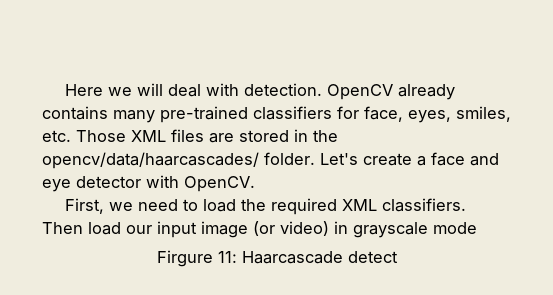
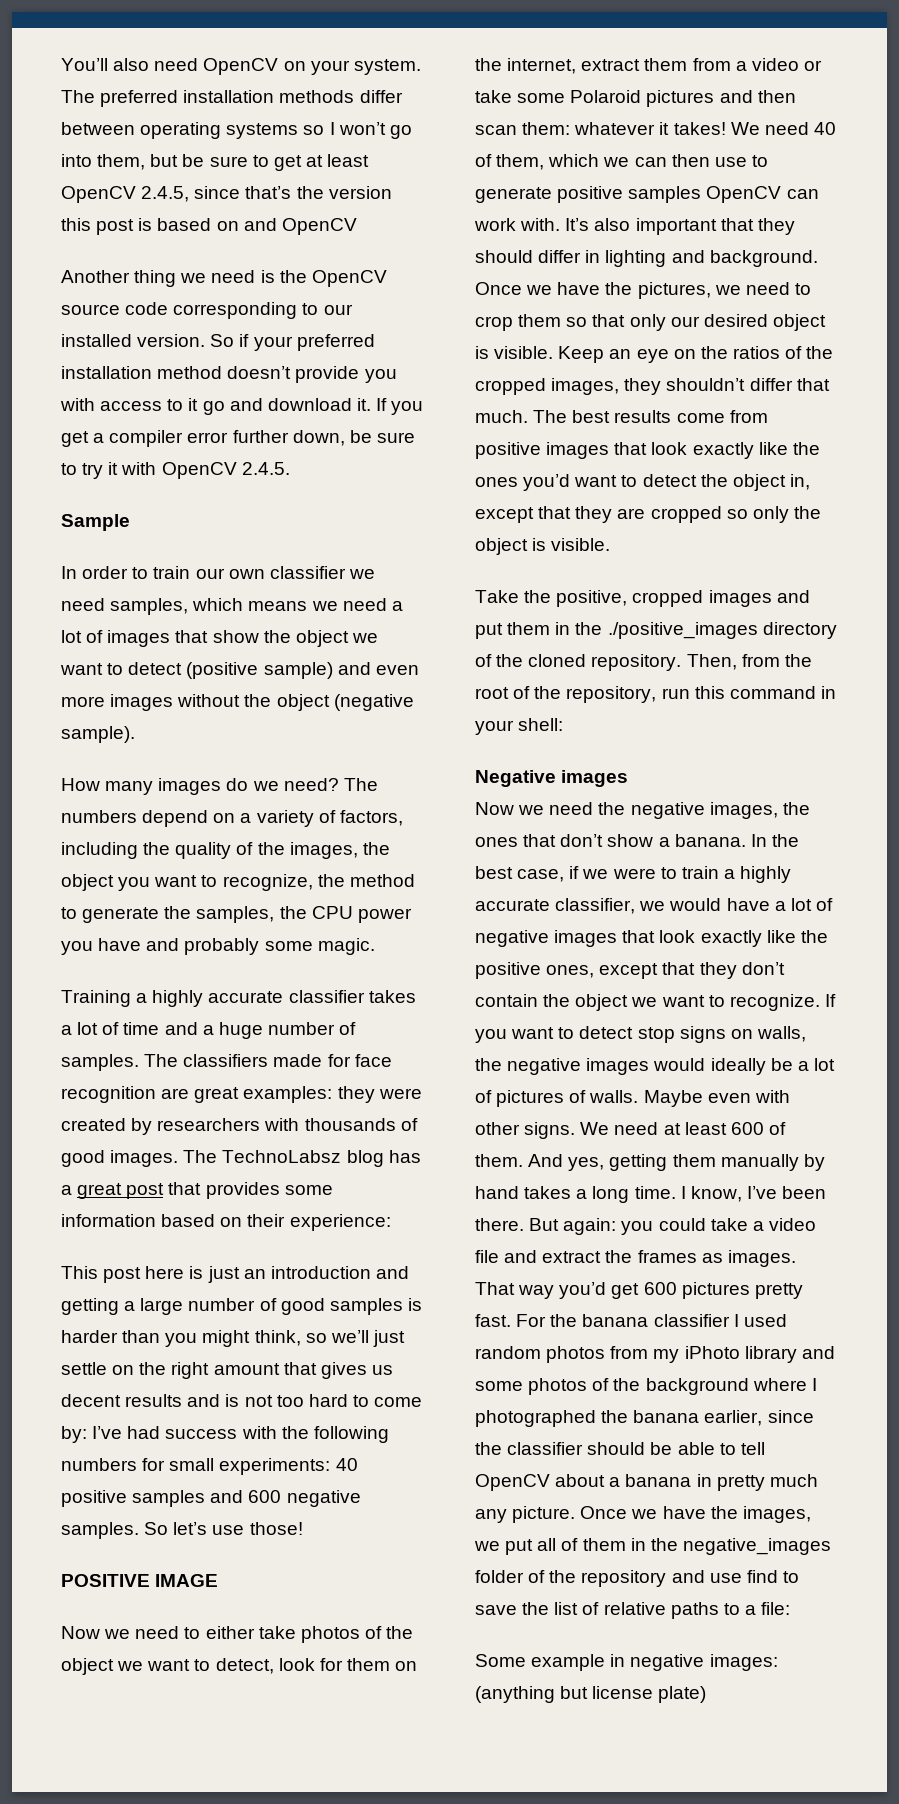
- Here we will deal with detection. OpenCV already contains many pre-trained classifiers for face, eyes, smiles, etc. Those XML files are stored in the opencv/data/haarcascades/ folder. Let's create a face and eye detector with OpenCV.
- First, we need to load the required XML classifiers. Then load our input image (or video) in grayscale mode
- Firgure 11: Haarcascade detect
+ You’ll also need OpenCV on your system. The preferred installation methods differ between operating systems so I won’t go into them, but be sure to get at least OpenCV 2.4.5, since that’s the version this post is based on and OpenCV
+ Another thing we need is the OpenCV source code corresponding to our installed version. So if your preferred installation method doesn’t provide you with access to it go and download it. If you get a compiler error further down, be sure to try it with OpenCV 2.4.5.
+ Sample
+ In order to train our own classifier we need samples, which means we need a lot of images that show the object we want to detect (positive sample) and even more images without the object (negative sample).
+ How many images do we need? The numbers depend on a variety of factors, including the quality of the images, the object you want to recognize, the method to generate the samples, the CPU power you have and probably some magic.
+ Training a highly accurate classifier takes a lot of time and a huge number of samples. The classifiers made for face recognition are great examples: they were created by researchers with thousands of good images. The TechnoLabsz blog has a great post that provides some information based on their experience:
+ This post here is just an introduction and getting a large number of good samples is harder than you might think, so we’ll just settle on the right amount that gives us decent results and is not too hard to come by: I’ve had success with the following numbers for small experiments: 40 positive samples and 600 negative samples. So let’s use those!
+ POSITIVE IMAGE
+ Now we need to either take photos of the object we want to detect, look for them on the internet, extract them from a video or take some Polaroid pictures and then scan them: whatever it takes! We need 40 of them, which we can then use to generate positive samples OpenCV can work with. It’s also important that they should differ in lighting and background. Once we have the pictures, we need to crop them so that only our desired object is visible. Keep an eye on the ratios of the cropped images, they shouldn’t differ that much. The best results come from positive images that look exactly like the ones you’d want to detect the object in, except that they are cropped so only the object is visible.
+ Take the positive, cropped images and put them in the ./positive_images directory of the cloned repository. Then, from the root of the repository, run this command in your shell:
+ Negative images
+ Now we need the negative images, the ones that don’t show a banana. In the best case, if we were to train a highly accurate classifier, we would have a lot of negative images that look exactly like the positive ones, except that they don’t contain the object we want to recognize. If you want to detect stop signs on walls, the negative images would ideally be a lot of pictures of walls. Maybe even with other signs. We need at least 600 of them. And yes, getting them manually by hand takes a long time. I know, I’ve been there. But again: you could take a video file and extract the frames as images. That way you’d get 600 pictures pretty fast. For the banana classifier I used random photos from my iPhoto library and some photos of the background where I photographed the banana earlier, since the classifier should be able to tell OpenCV about a banana in pretty much any picture. Once we have the images, we put all of them in the negative_images folder of the repository and use find to save the list of relative paths to a file:
+ Some example in negative images: (anything but license plate)

